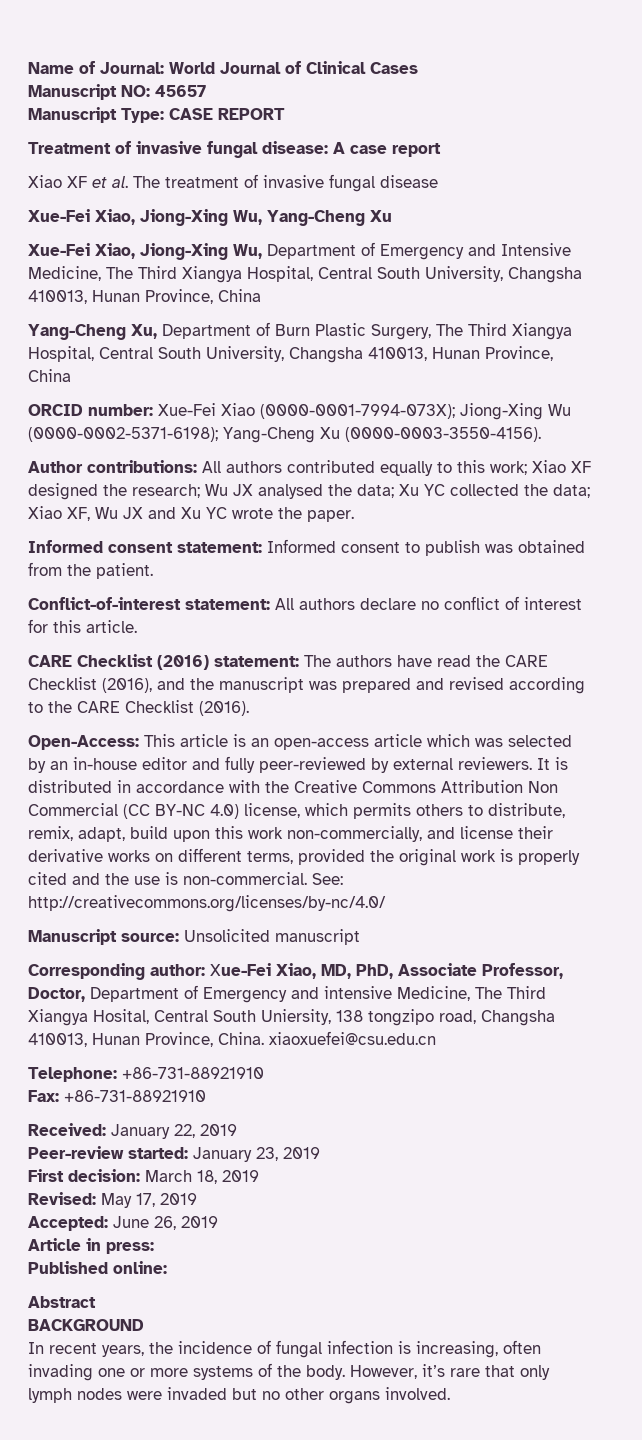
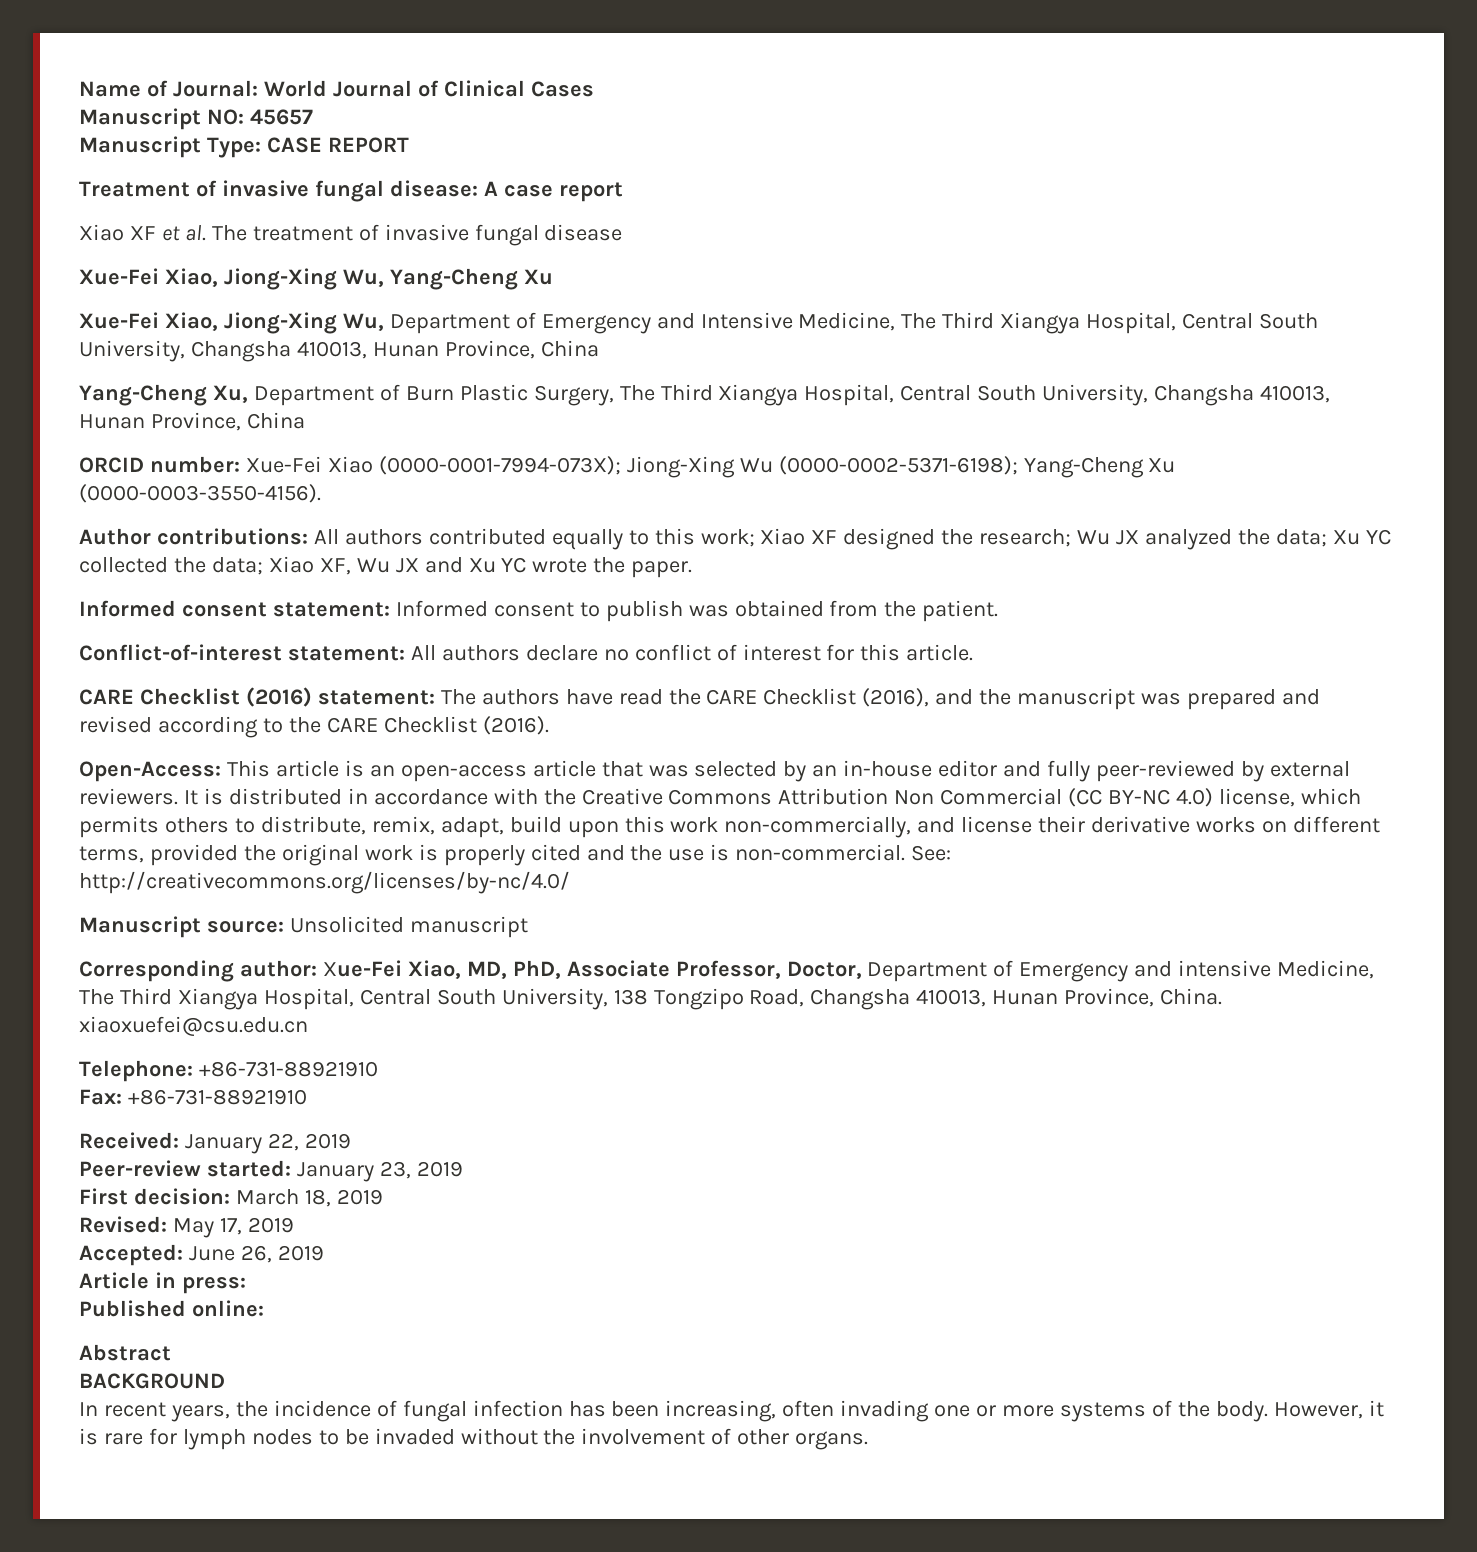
- Author contributions: All authors contributed equally to this work; Xiao XF designed the research; Wu JX analysed the data; Xu YC collected the data; Xiao XF, Wu JX and Xu YC wrote the paper.
+ Author contributions: All authors contributed equally to this work; Xiao XF designed the research; Wu JX analyzed the data; Xu YC collected the data; Xiao XF, Wu JX and Xu YC wrote the paper.
- Open-Access: This article is an open-access article which was selected by an in-house editor and fully peer-reviewed by external reviewers.
+ Open-Access: This article is an open-access article that was selected by an in-house editor and fully peer-reviewed by external reviewers.
- Corresponding author: Xue-Fei Xiao, MD, PhD, Associate Professor, Doctor, Department of Emergency and intensive Medicine, The Third Xiangya Hosital, Central South Uniersity, 138 tongzipo road, Changsha 410013, Hunan Province, China. xiaoxuefei@csu.edu.cn
+ Corresponding author: Xue-Fei Xiao, MD, PhD, Associate Professor, Doctor, Department of Emergency and intensive Medicine, The Third Xiangya Hospital, Central South University, 138 Tongzipo Road, Changsha 410013, Hunan Province, China. xiaoxuefei@csu.edu.cn
- In recent years, the incidence of fungal infection is increasing, often invading one or more systems of the body.
+ In recent years, the incidence of fungal infection has been increasing, often invading one or more systems of the body.
- However, it’s rare that only lymph nodes were invaded but no other organs involved.
+ However, it is rare for lymph nodes to be invaded without the involvement of other organs.

